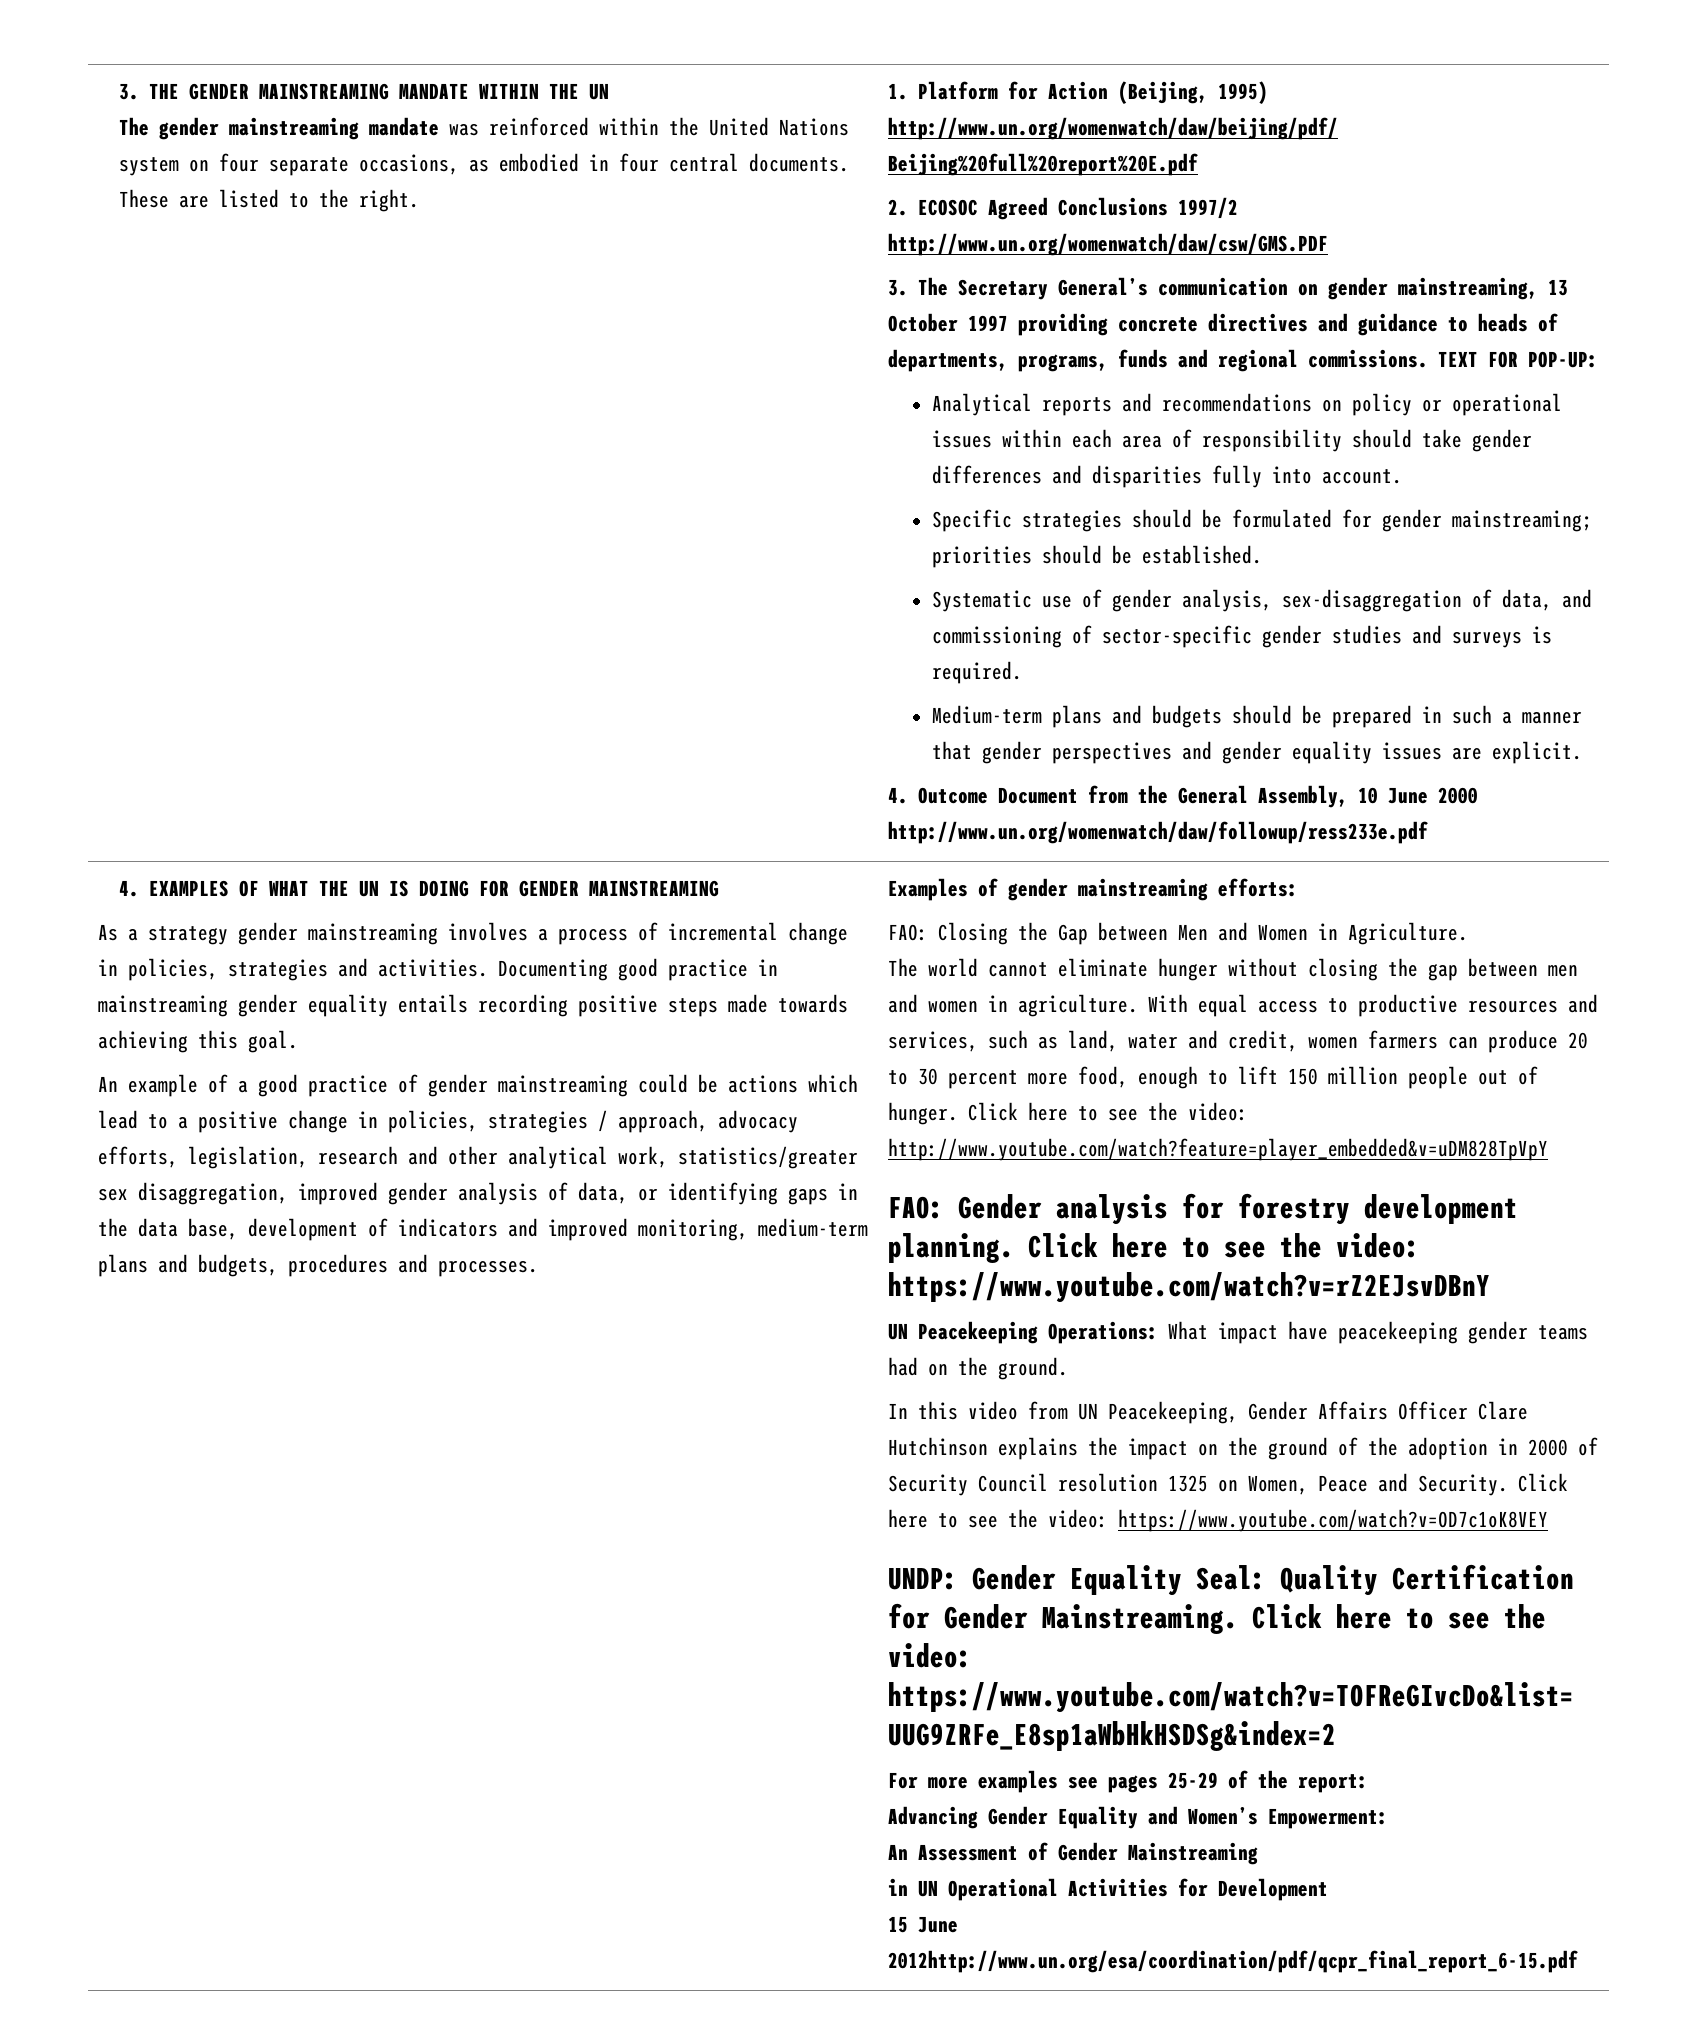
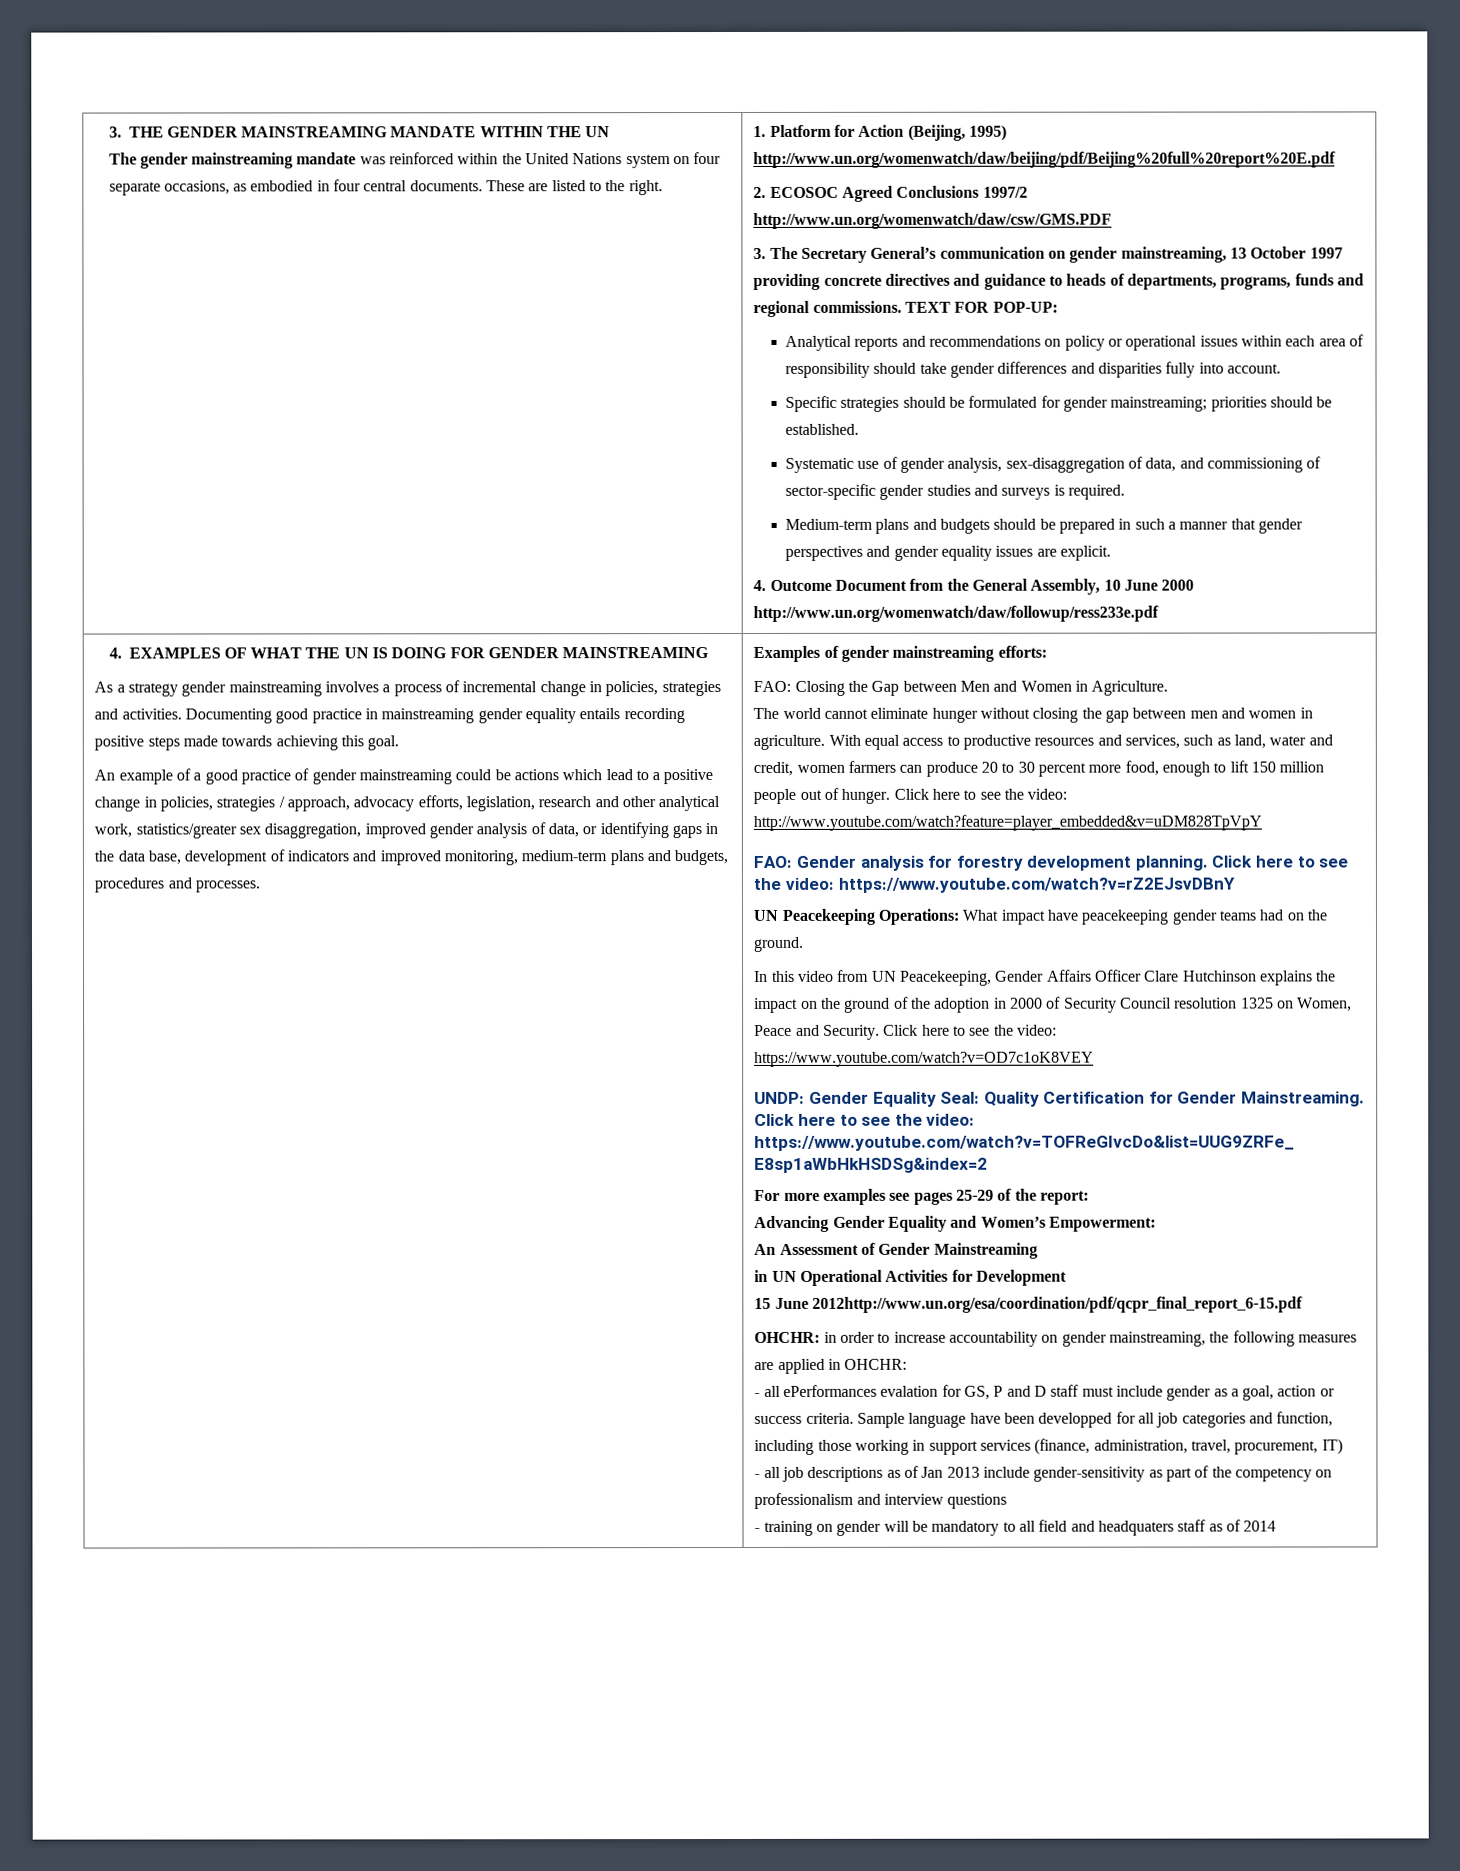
+ OHCHR: in order to increase accountability on gender mainstreaming, the following measures are applied in OHCHR:
+ - all ePerformances evalation for GS, P and D staff must include gender as a goal, action or success criteria. Sample language have been developped for all job categories and function, including those working in support services (finance, administration, travel, procurement, IT)
+ - all job descriptions as of Jan 2013 include gender-sensitivity as part of the competency on professionalism and interview questions
+ - training on gender will be mandatory to all field and headquaters staff as of 2014

